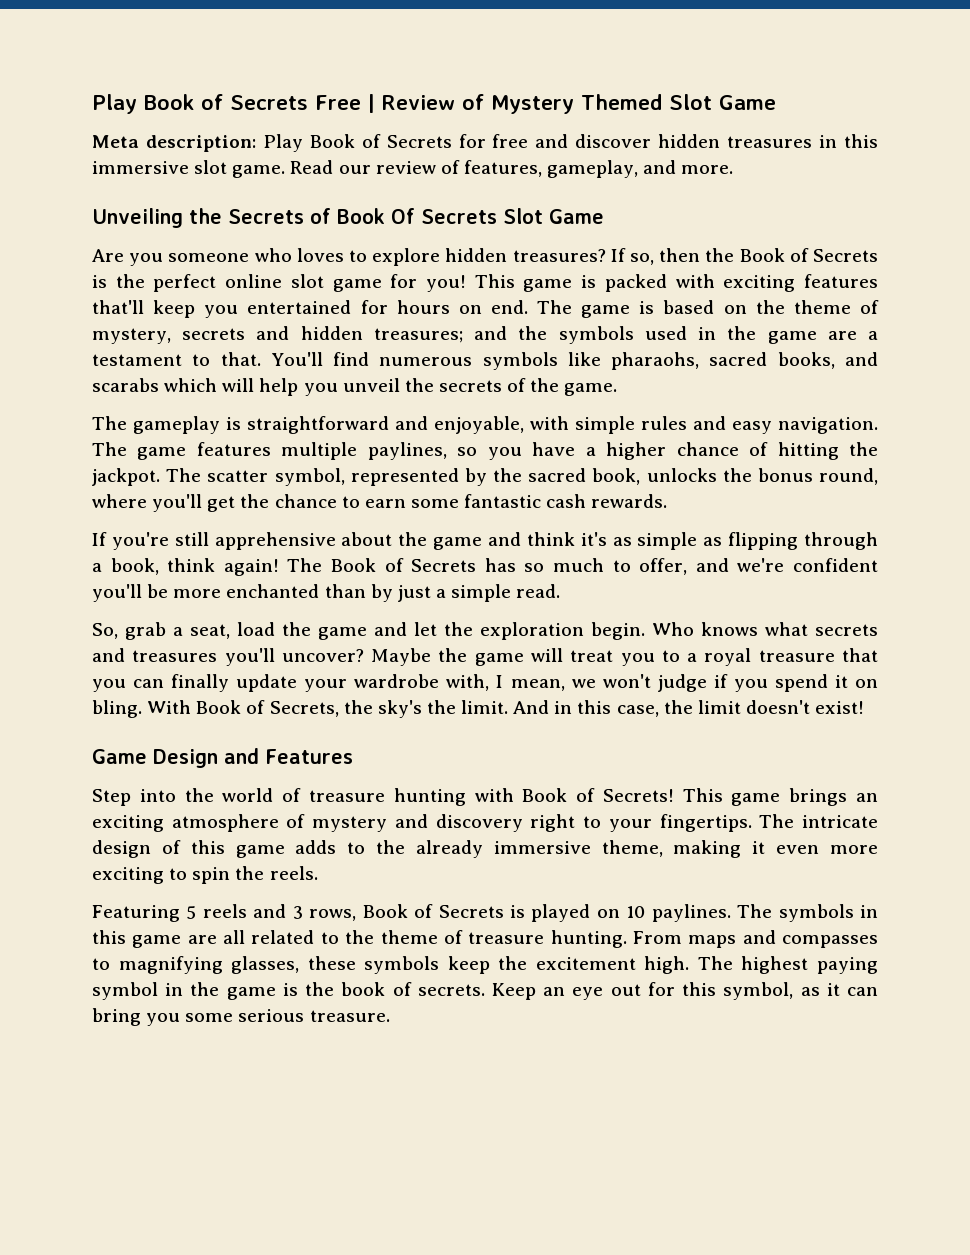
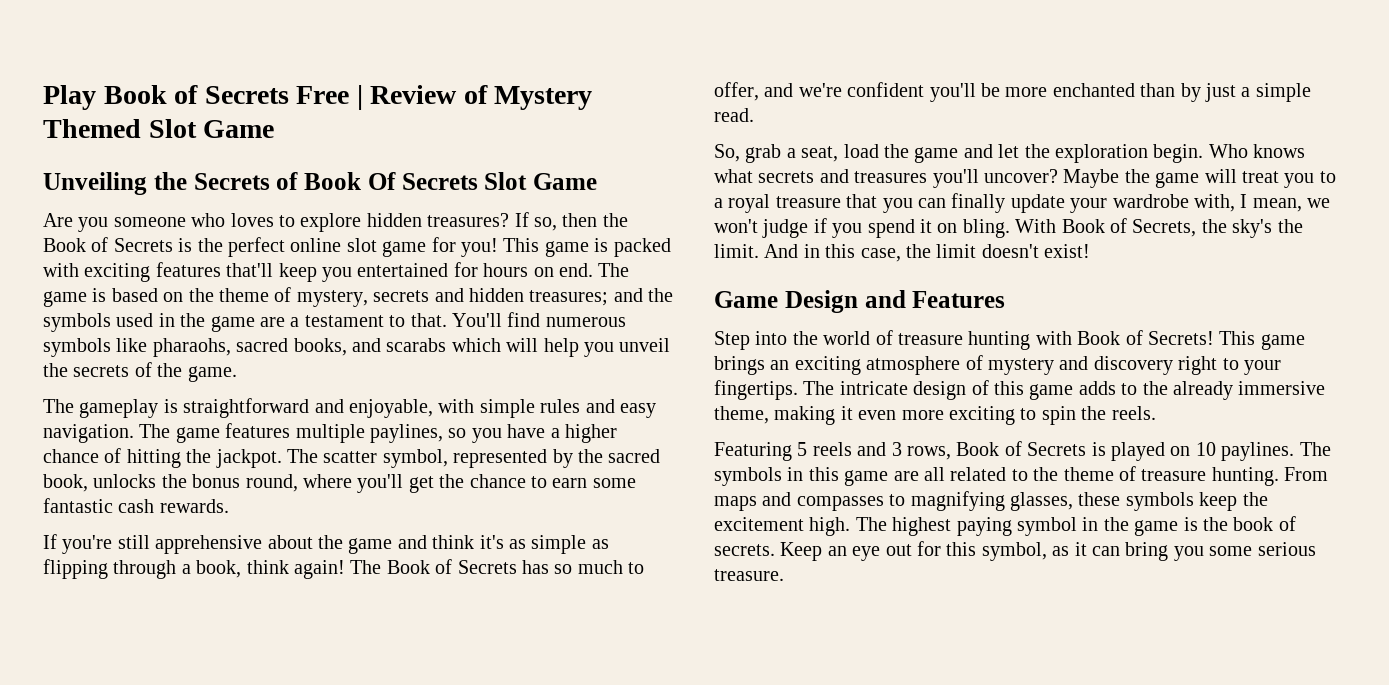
- Meta description: Play Book of Secrets for free and discover hidden treasures in this immersive slot game. Read our review of features, gameplay, and more.

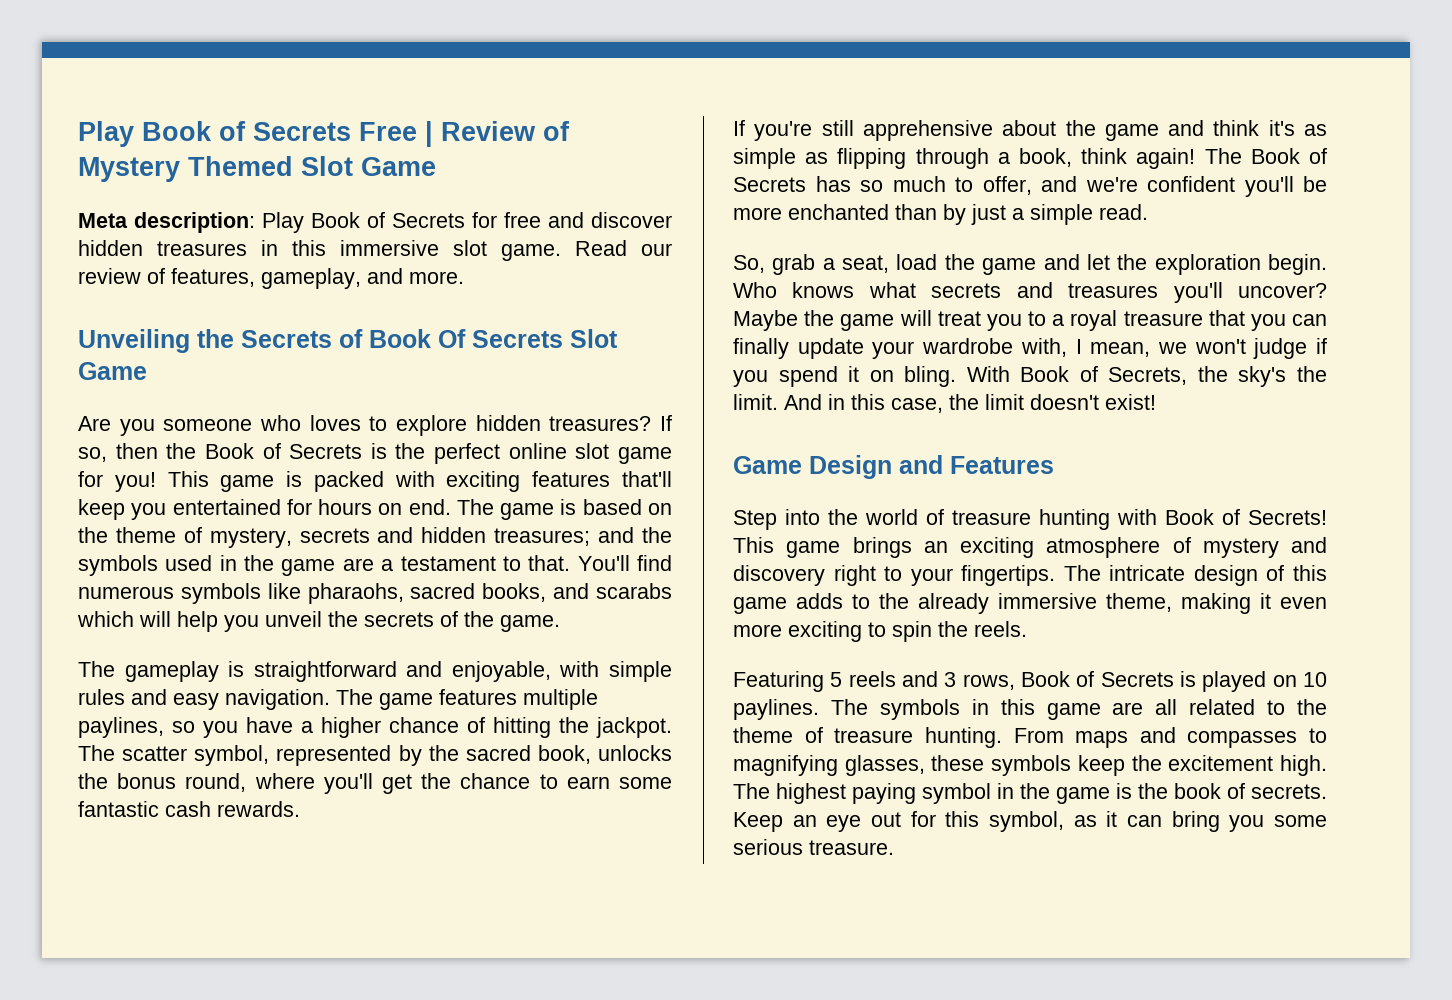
+ Meta description: Play Book of Secrets for free and discover hidden treasures in this immersive slot game. Read our review of features, gameplay, and more.

